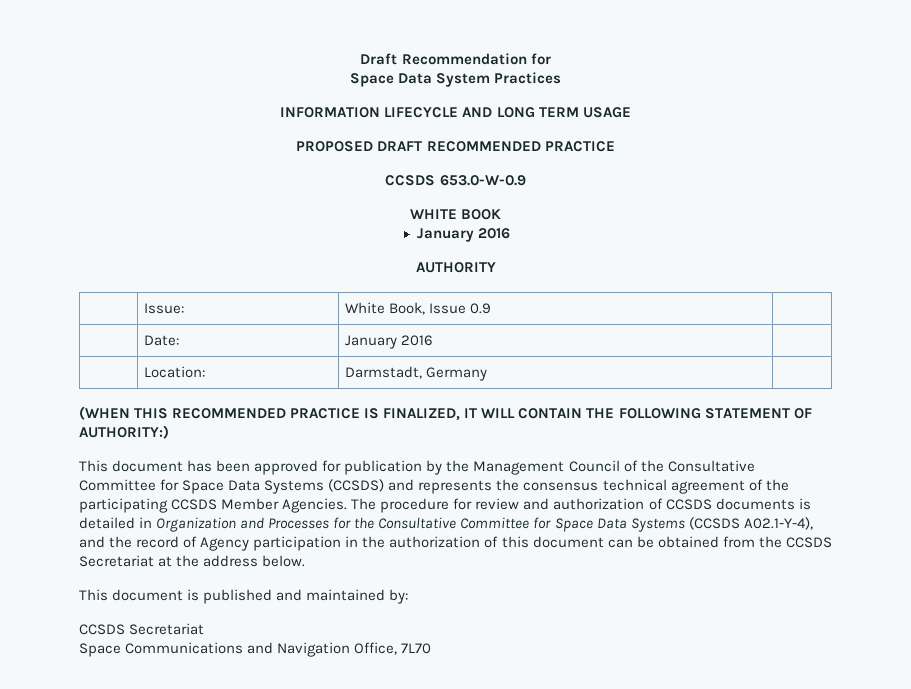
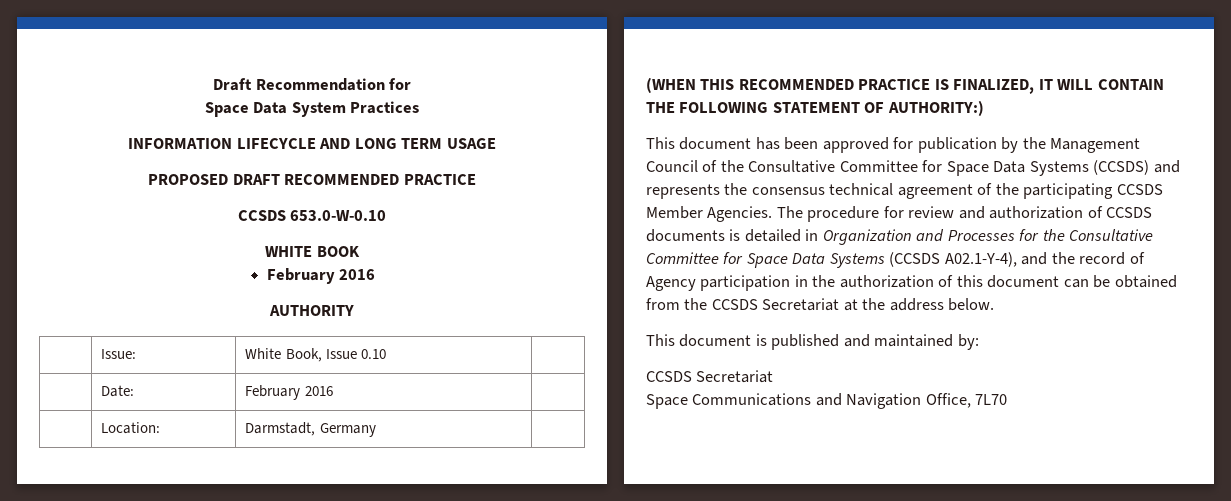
- CCSDS 653.0-W-0.9
+ CCSDS 653.0-W-0.10
  WHITE BOOK
- January 2016
+ February 2016
- | Issue: | White Book, Issue 0.9 |
+ | Issue: | White Book, Issue 0.10 |
- | Date: | January 2016 |
+ | Date: | February 2016 |

